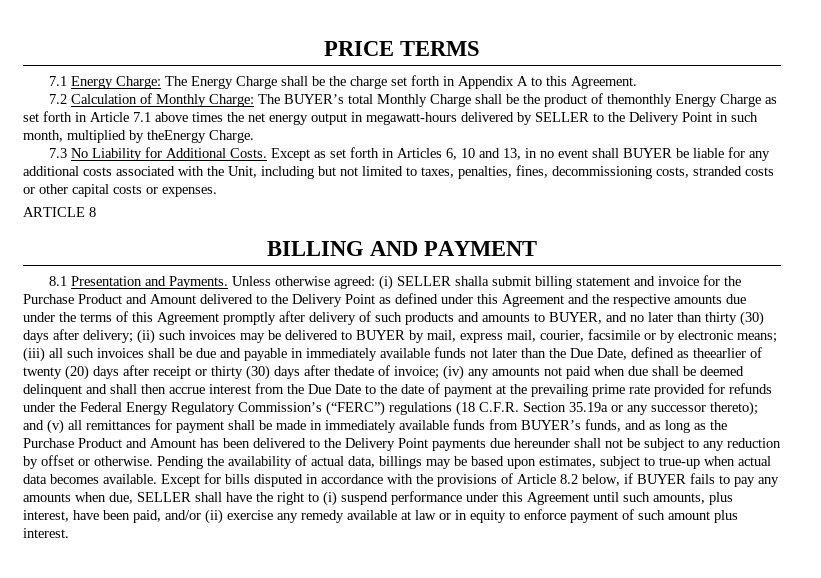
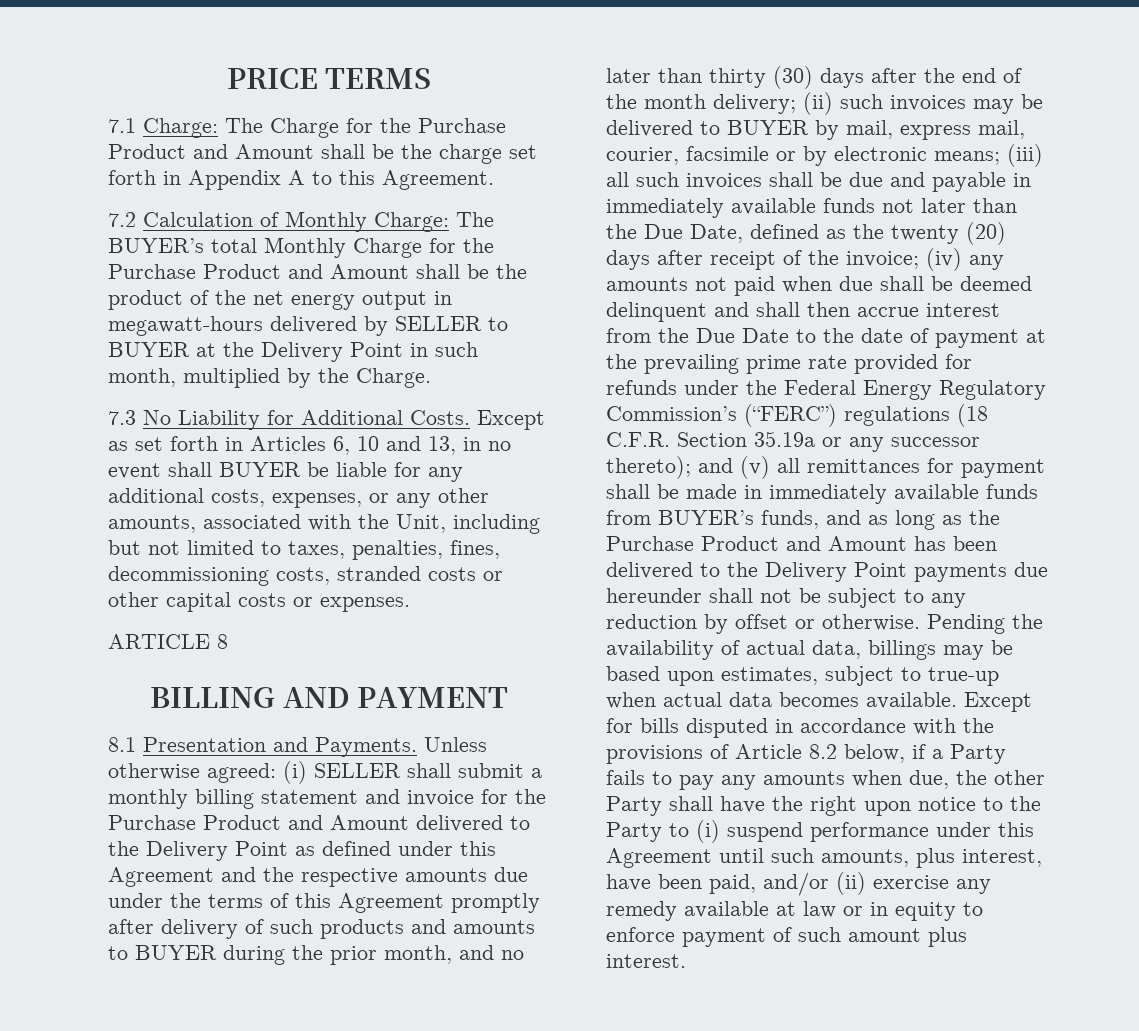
- 7.1 Energy Charge: The Energy Charge shall be the charge set forth in Appendix A to this Agreement.
+ 7.1 Charge: The Charge for the Purchase Product and Amount shall be the charge set forth in Appendix A to this Agreement.
- 7.2 Calculation of Monthly Charge: The BUYER’s total Monthly Charge shall be the product of themonthly Energy Charge as set forth in Article 7.1 above times the net energy output in megawatt-hours delivered by SELLER to the Delivery Point in such month, multiplied by theEnergy Charge.
+ 7.2 Calculation of Monthly Charge: The BUYER’s total Monthly Charge for the Purchase Product and Amount shall be the product of the net energy output in megawatt-hours delivered by SELLER to BUYER at the Delivery Point in such month, multiplied by the Charge.
- Except as set forth in Articles 6, 10 and 13, in no event shall BUYER be liable for any additional costs associated with the Unit, including but not limited to taxes, penalties, fines, decommissioning costs, stranded costs or other capital costs or expenses.
+ Except as set forth in Articles 6, 10 and 13, in no event shall BUYER be liable for any additional costs, expenses, or any other amounts, associated with the Unit, including but not limited to taxes, penalties, fines, decommissioning costs, stranded costs or other capital costs or expenses.
- (i) SELLER shalla submit billing statement and invoice for the Purchase Product and Amount delivered to the Delivery Point as defined under this Agreement and the respective amounts due under the terms of this Agreement promptly after delivery of such products and amounts to BUYER, and no later than thirty (30) days after delivery;
+ (i) SELLER shall submit a monthly billing statement and invoice for the Purchase Product and Amount delivered to the Delivery Point as defined under this Agreement and the respective amounts due under the terms of this Agreement promptly after delivery of such products and amounts to BUYER during the prior month, and no later than thirty (30) days after the end of the month delivery;
- (iii) all such invoices shall be due and payable in immediately available funds not later than the Due Date, defined as theearlier of twenty (20) days after receipt or thirty (30) days after thedate of invoice;
+ (iii) all such invoices shall be due and payable in immediately available funds not later than the Due Date, defined as the twenty (20) days after receipt of the invoice;
- Except for bills disputed in accordance with the provisions of Article 8.2 below, if BUYER fails to pay any amounts when due, SELLER shall have the right to (i) suspend performance under this Agreement until such amounts, plus interest, have been paid, and/or (ii) exercise any remedy available at law or in equity to enforce payment of such amount plus interest.
+ Except for bills disputed in accordance with the provisions of Article 8.2 below, if a Party fails to pay any amounts when due, the other Party shall have the right upon notice to the Party to (i) suspend performance under this Agreement until such amounts, plus interest, have been paid, and/or (ii) exercise any remedy available at law or in equity to enforce payment of such amount plus interest.

